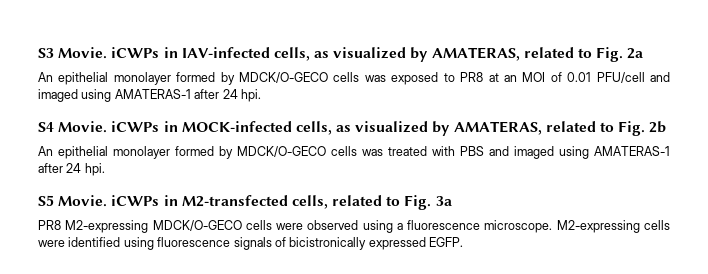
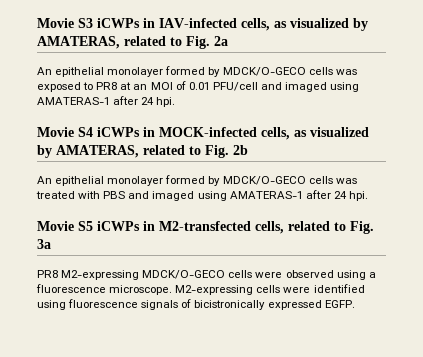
- S3 Movie. iCWPs in IAV-infected cells, as visualized by AMATERAS, related to Fig. 2a
+ Movie S3 iCWPs in IAV-infected cells, as visualized by AMATERAS, related to Fig. 2a
- S4 Movie. iCWPs in MOCK-infected cells, as visualized by AMATERAS, related to Fig. 2b
+ Movie S4 iCWPs in MOCK-infected cells, as visualized by AMATERAS, related to Fig. 2b
- S5 Movie. iCWPs in M2-transfected cells, related to Fig. 3a
+ Movie S5 iCWPs in M2-transfected cells, related to Fig. 3a

